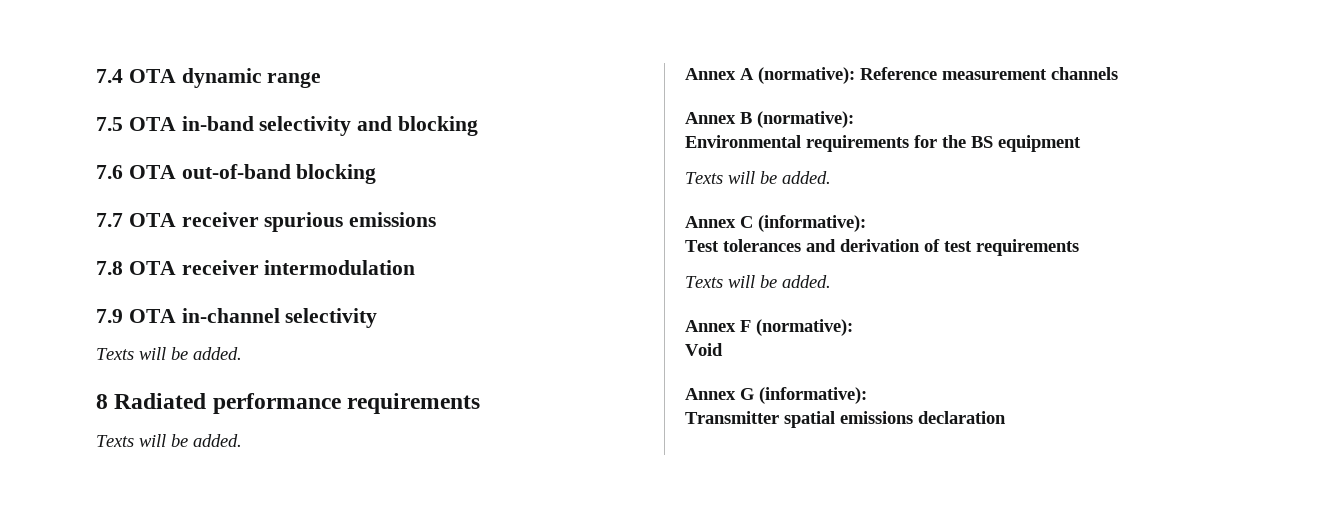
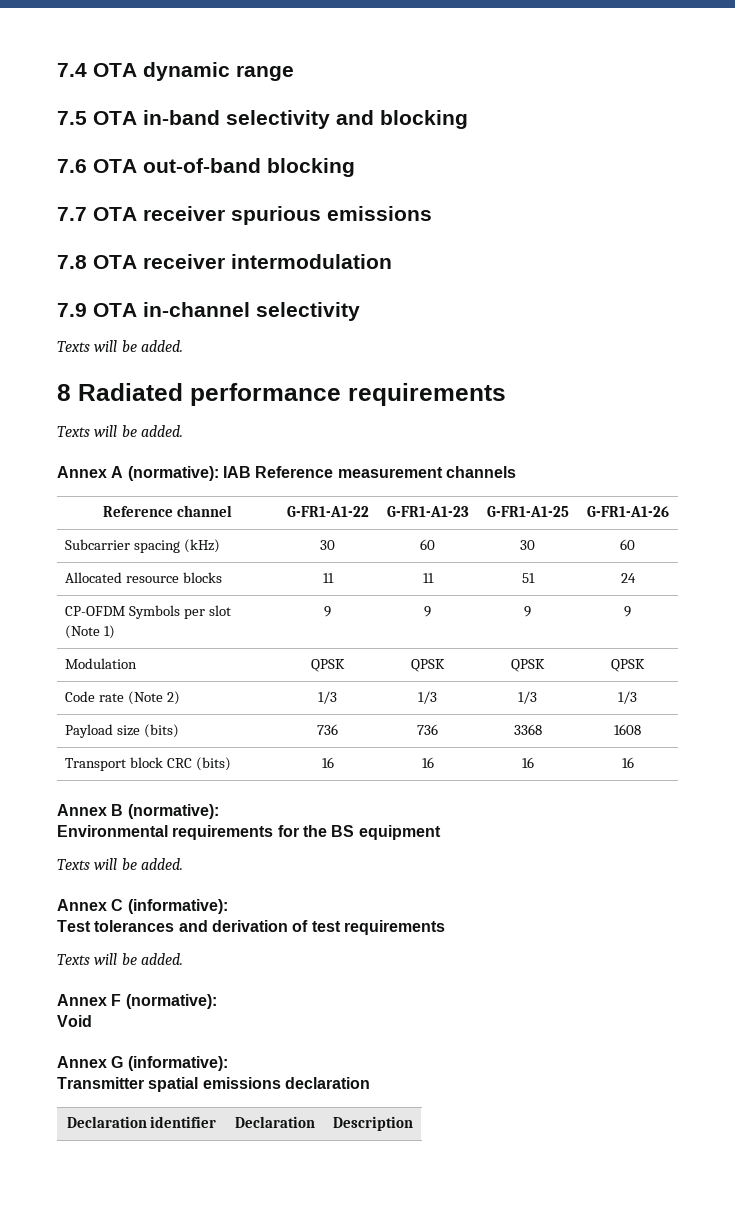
- Annex A (normative): Reference measurement channels
+ Annex A (normative): IAB Reference measurement channels
+ Reference channel | G-FR1-A1-22 | G-FR1-A1-23 | G-FR1-A1-25 | G-FR1-A1-26
+ Subcarrier spacing (kHz) | 30 | 60 | 30 | 60
+ Allocated resource blocks | 11 | 11 | 51 | 24
+ CP-OFDM Symbols per slot (Note 1) | 9 | 9 | 9 | 9
+ Modulation | QPSK | QPSK | QPSK | QPSK
+ Code rate (Note 2) | 1/3 | 1/3 | 1/3 | 1/3
+ Payload size (bits) | 736 | 736 | 3368 | 1608
+ Transport block CRC (bits) | 16 | 16 | 16 | 16
+ Declaration identifier | Declaration | Description

